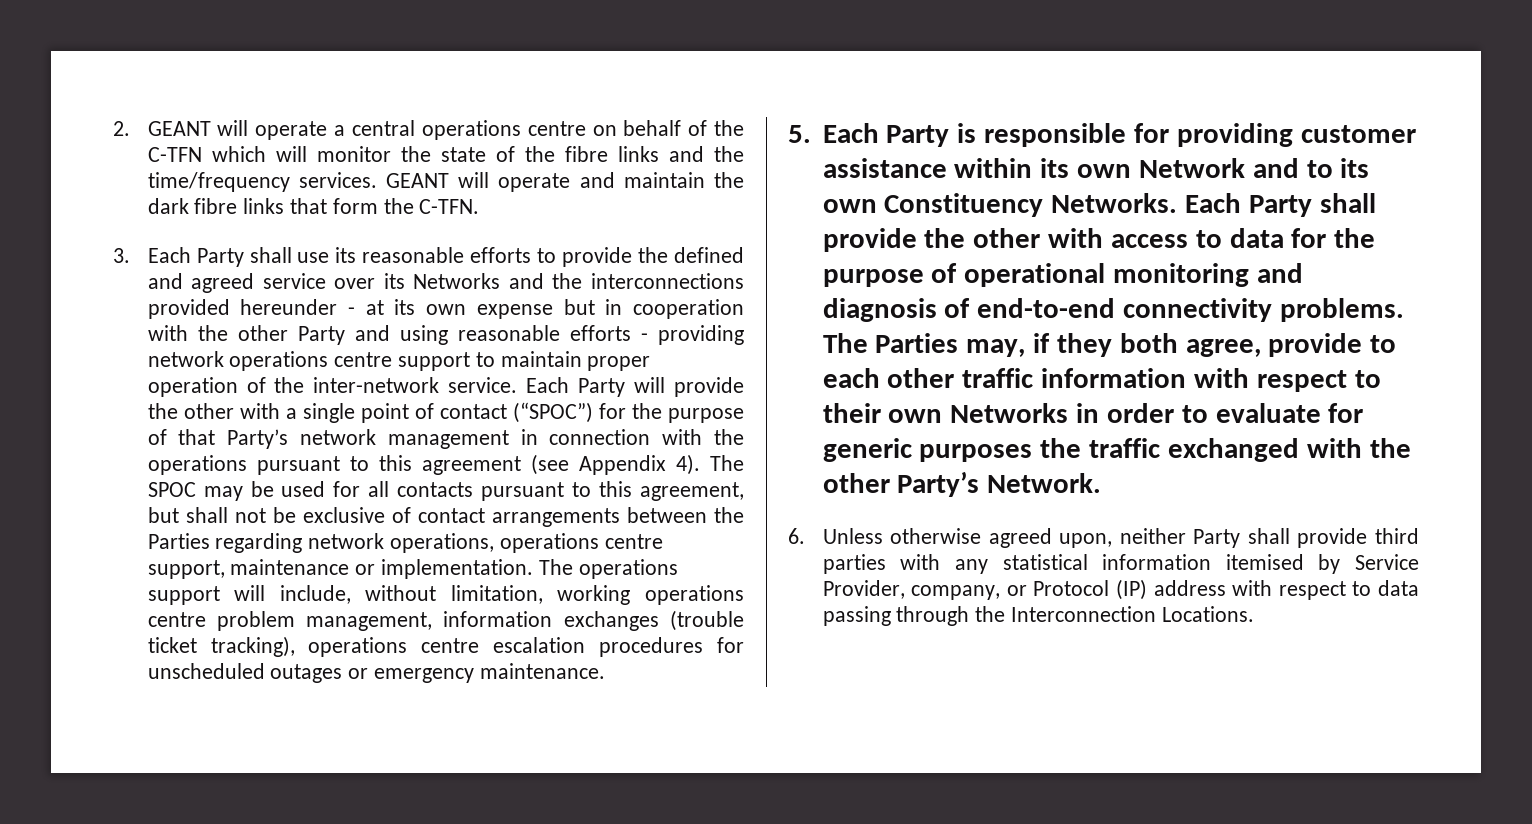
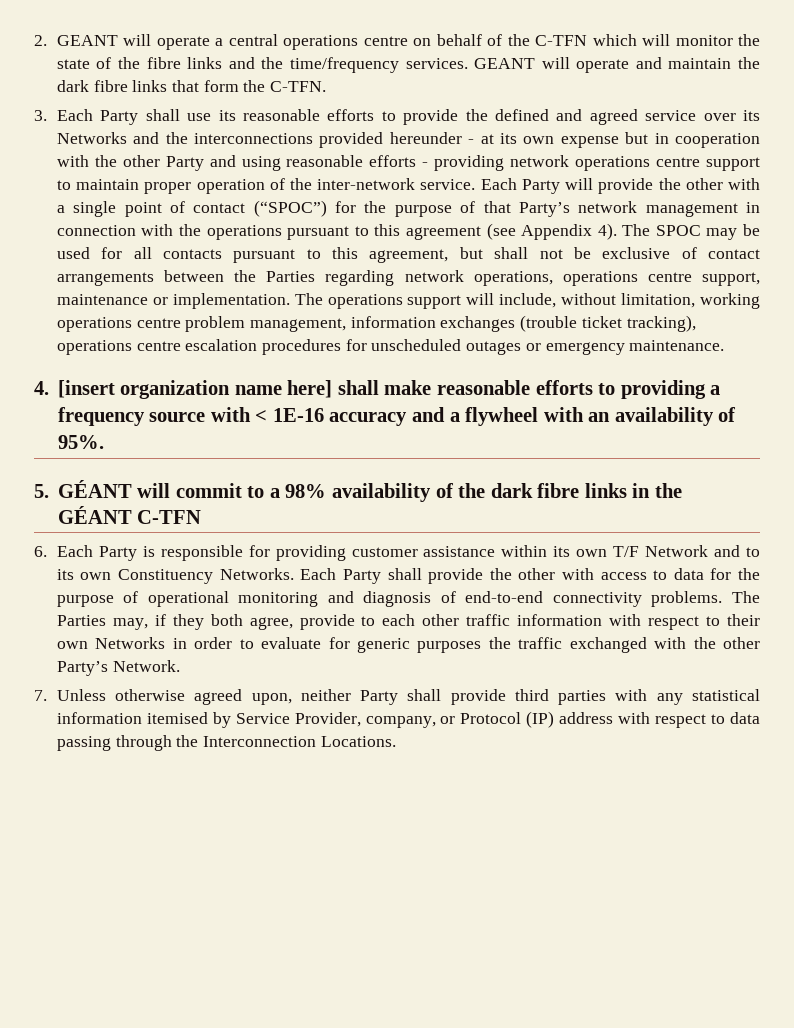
- 5. Each Party is responsible for providing customer assistance within its own Network and to its own Constituency Networks.
+ 4. [insert organization name here] shall make reasonable efforts to providing a frequency source with < 1E-16 accuracy and a flywheel with an availability of 95%.
+ 5. GÉANT will commit to a 98% availability of the dark fibre links in the GÉANT C-TFN
+ 6. Each Party is responsible for providing customer assistance within its own T/F Network and to its own Constituency Networks.
- 6. Unless otherwise agreed upon, neither Party shall provide third parties with any statistical information itemised by Service Provider, company, or Protocol (IP) address with respect to data passing through the Interconnection Locations.
+ 7. Unless otherwise agreed upon, neither Party shall provide third parties with any statistical information itemised by Service Provider, company, or Protocol (IP) address with respect to data passing through the Interconnection Locations.

